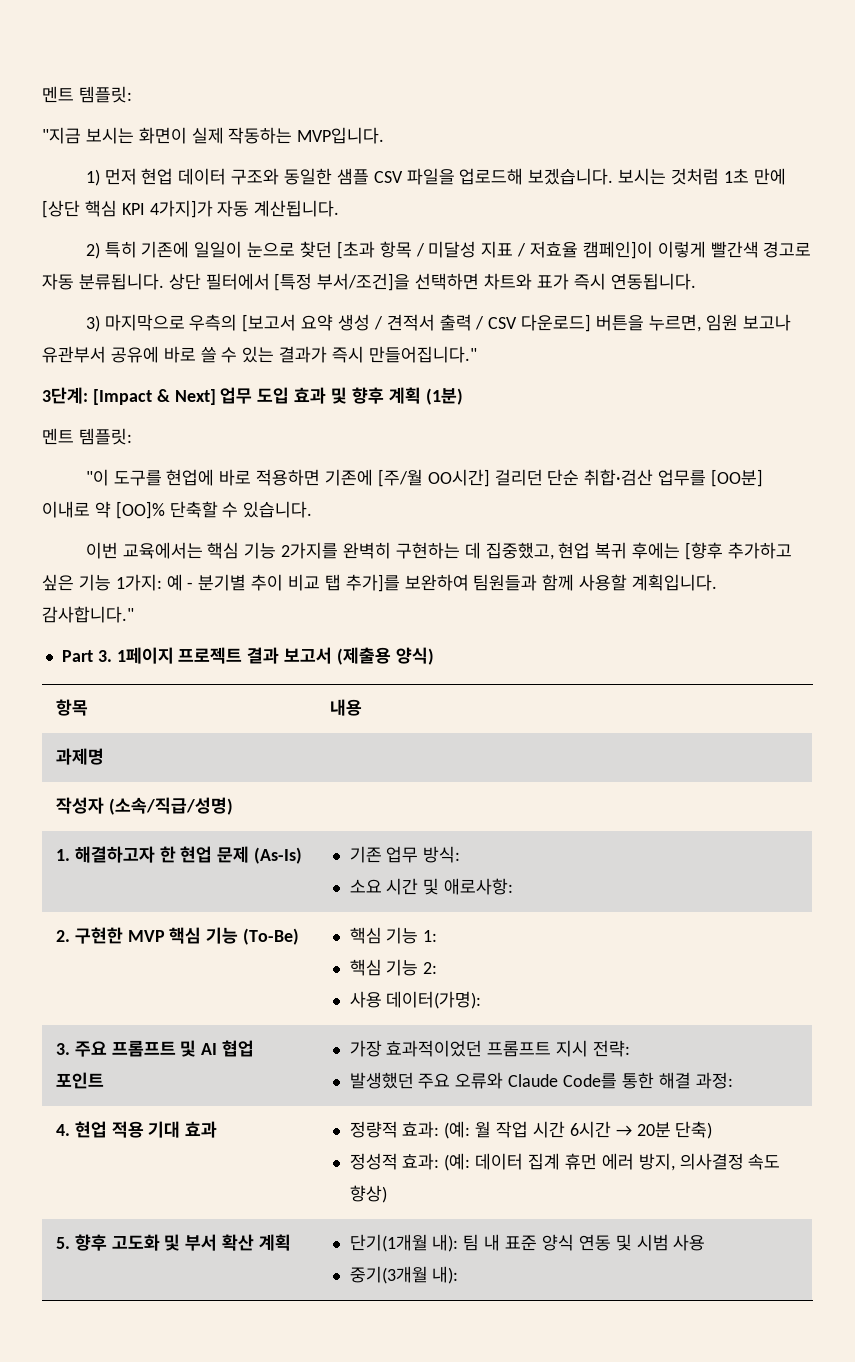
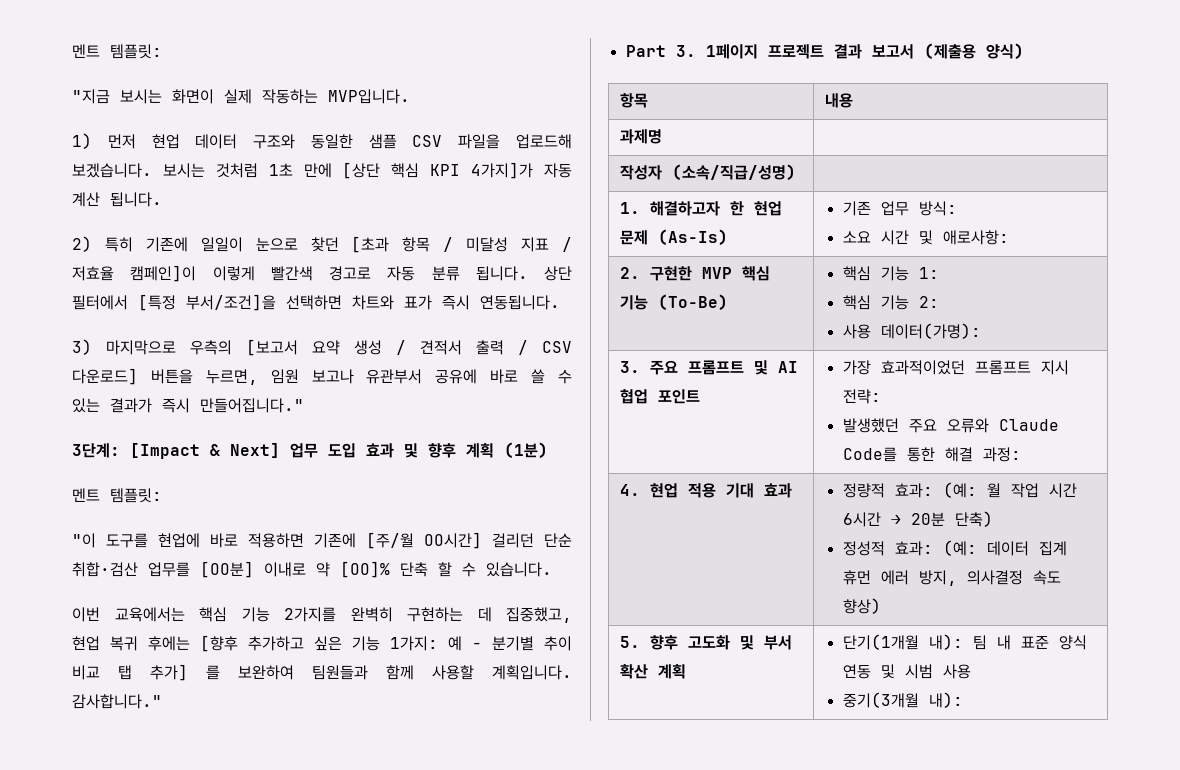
- 보시는 것처럼 1초 만에 [상단 핵심 KPI 4가지]가 자동 계산됩니다.
+ 보시는 것처럼 1초 만에 [상단 핵심 KPI 4가지]가 자동 계산 됩니다.
- 2) 특히 기존에 일일이 눈으로 찾던 [초과 항목 / 미달성 지표 / 저효율 캠페인]이 이렇게 빨간색 경고로 자동 분류됩니다.
+ 2) 특히 기존에 일일이 눈으로 찾던 [초과 항목 / 미달성 지표 / 저효율 캠페인]이 이렇게 빨간색 경고로 자동 분류 됩니다.
- "이 도구를 현업에 바로 적용하면 기존에 [주/월 OO시간] 걸리던 단순 취합·검산 업무를 [OO분] 이내로 약 [OO]% 단축할 수 있습니다.
+ "이 도구를 현업에 바로 적용하면 기존에 [주/월 OO시간] 걸리던 단순 취합·검산 업무를 [OO분] 이내로 약 [OO]% 단축 할 수 있습니다.
- 이번 교육에서는 핵심 기능 2가지를 완벽히 구현하는 데 집중했고, 현업 복귀 후에는 [향후 추가하고 싶은 기능 1가지: 예 - 분기별 추이 비교 탭 추가]를 보완하여 팀원들과 함께 사용할 계획입니다.
+ 이번 교육에서는 핵심 기능 2가지를 완벽히 구현하는 데 집중했고, 현업 복귀 후에는 [향후 추가하고 싶은 기능 1가지: 예 - 분기별 추이 비교 탭 추가] 를 보완하여 팀원들과 함께 사용할 계획입니다.

